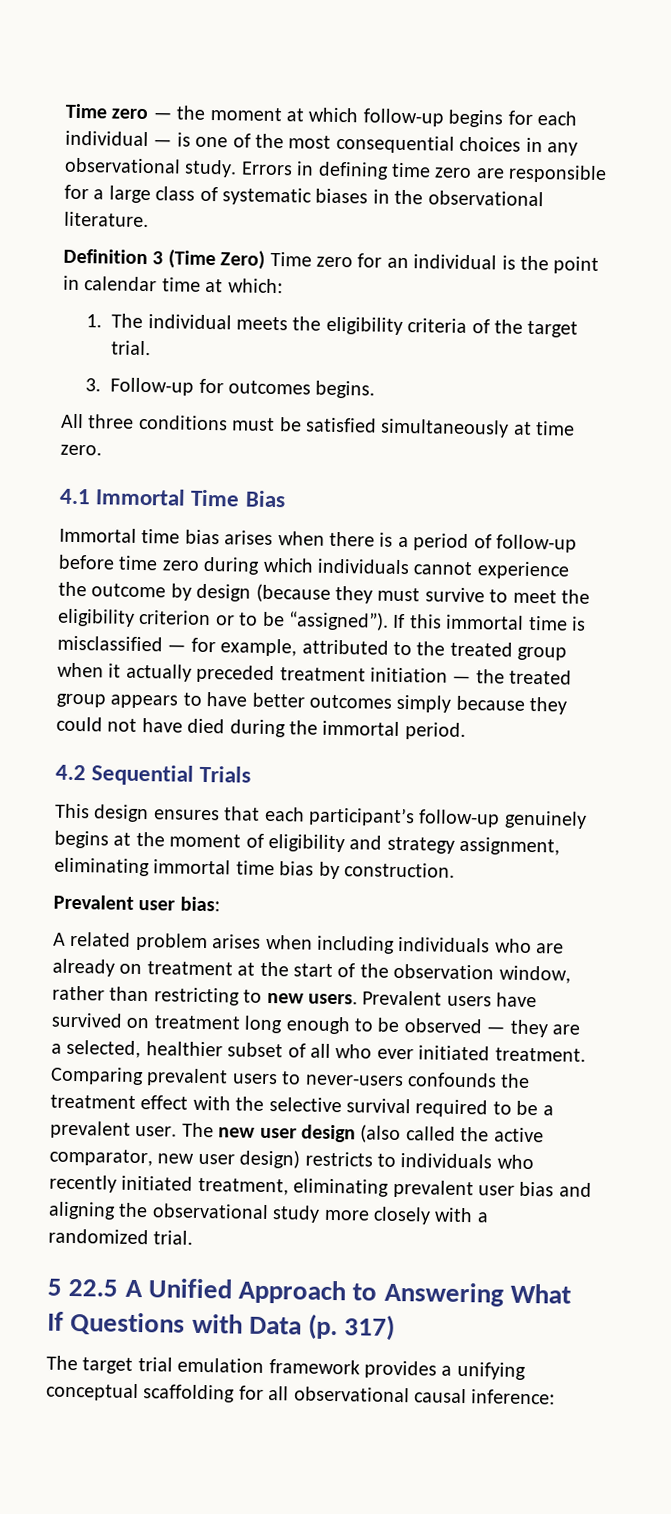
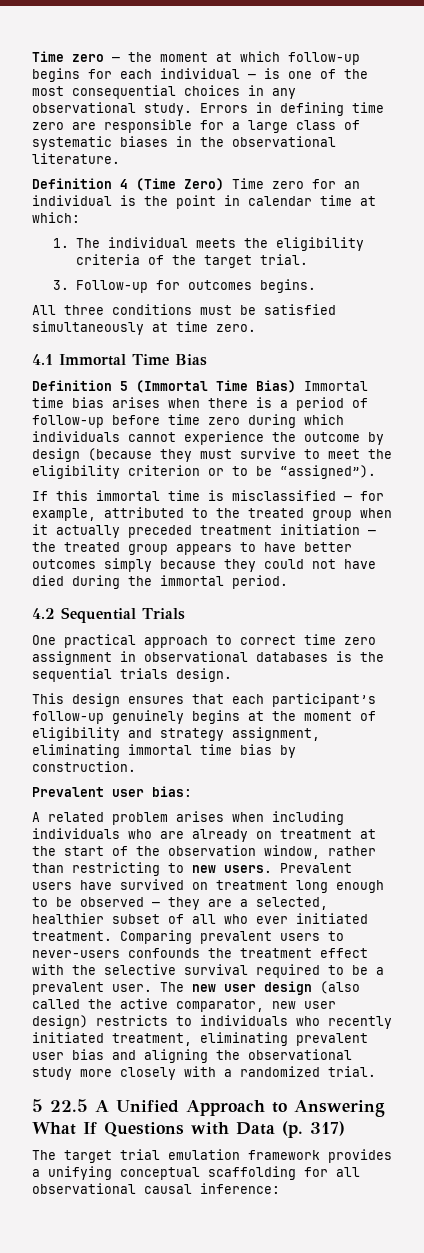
- Definition 3 (Time Zero) Time zero for an individual is the point in calendar time at which:
+ Definition 4 (Time Zero) Time zero for an individual is the point in calendar time at which:
- Immortal time bias arises when there is a period of follow-up before time zero during which individuals cannot experience the outcome by design (because they must survive to meet the eligibility criterion or to be “assigned”). If this immortal time is misclassified — for example, attributed to the treated group when it actually preceded treatment initiation — the treated group appears to have better outcomes simply because they could not have died during the immortal period.
+ Definition 5 (Immortal Time Bias) Immortal time bias arises when there is a period of follow-up before time zero during which individuals cannot experience the outcome by design (because they must survive to meet the eligibility criterion or to be “assigned”).
+ If this immortal time is misclassified — for example, attributed to the treated group when it actually preceded treatment initiation — the treated group appears to have better outcomes simply because they could not have died during the immortal period.
+ One practical approach to correct time zero assignment in observational databases is the sequential trials design.

